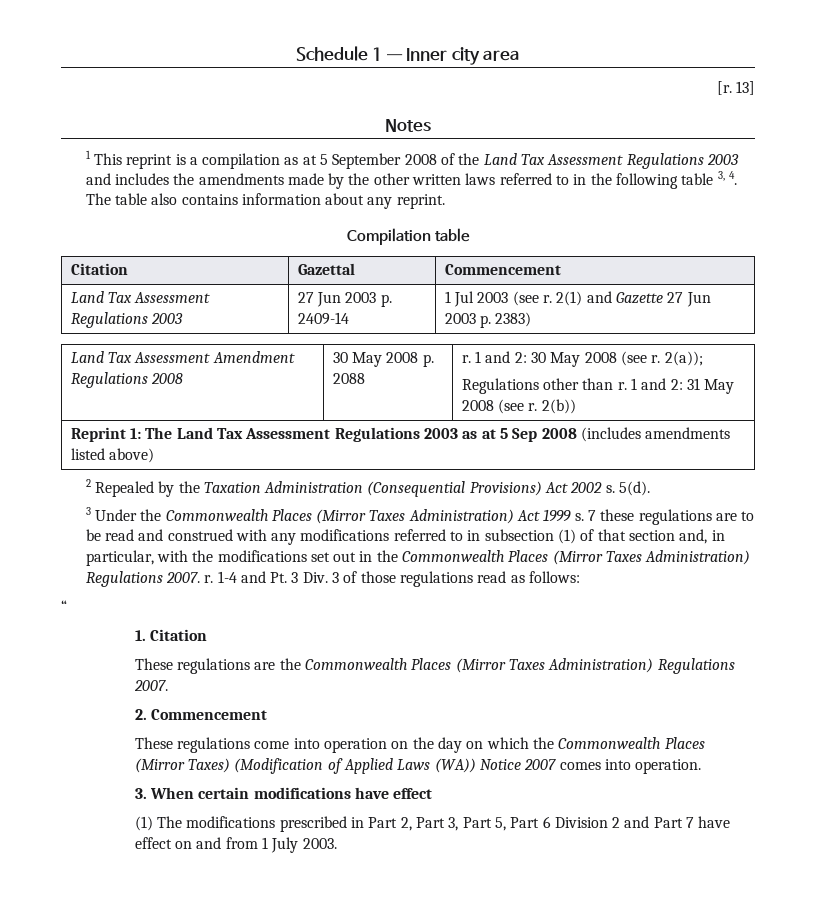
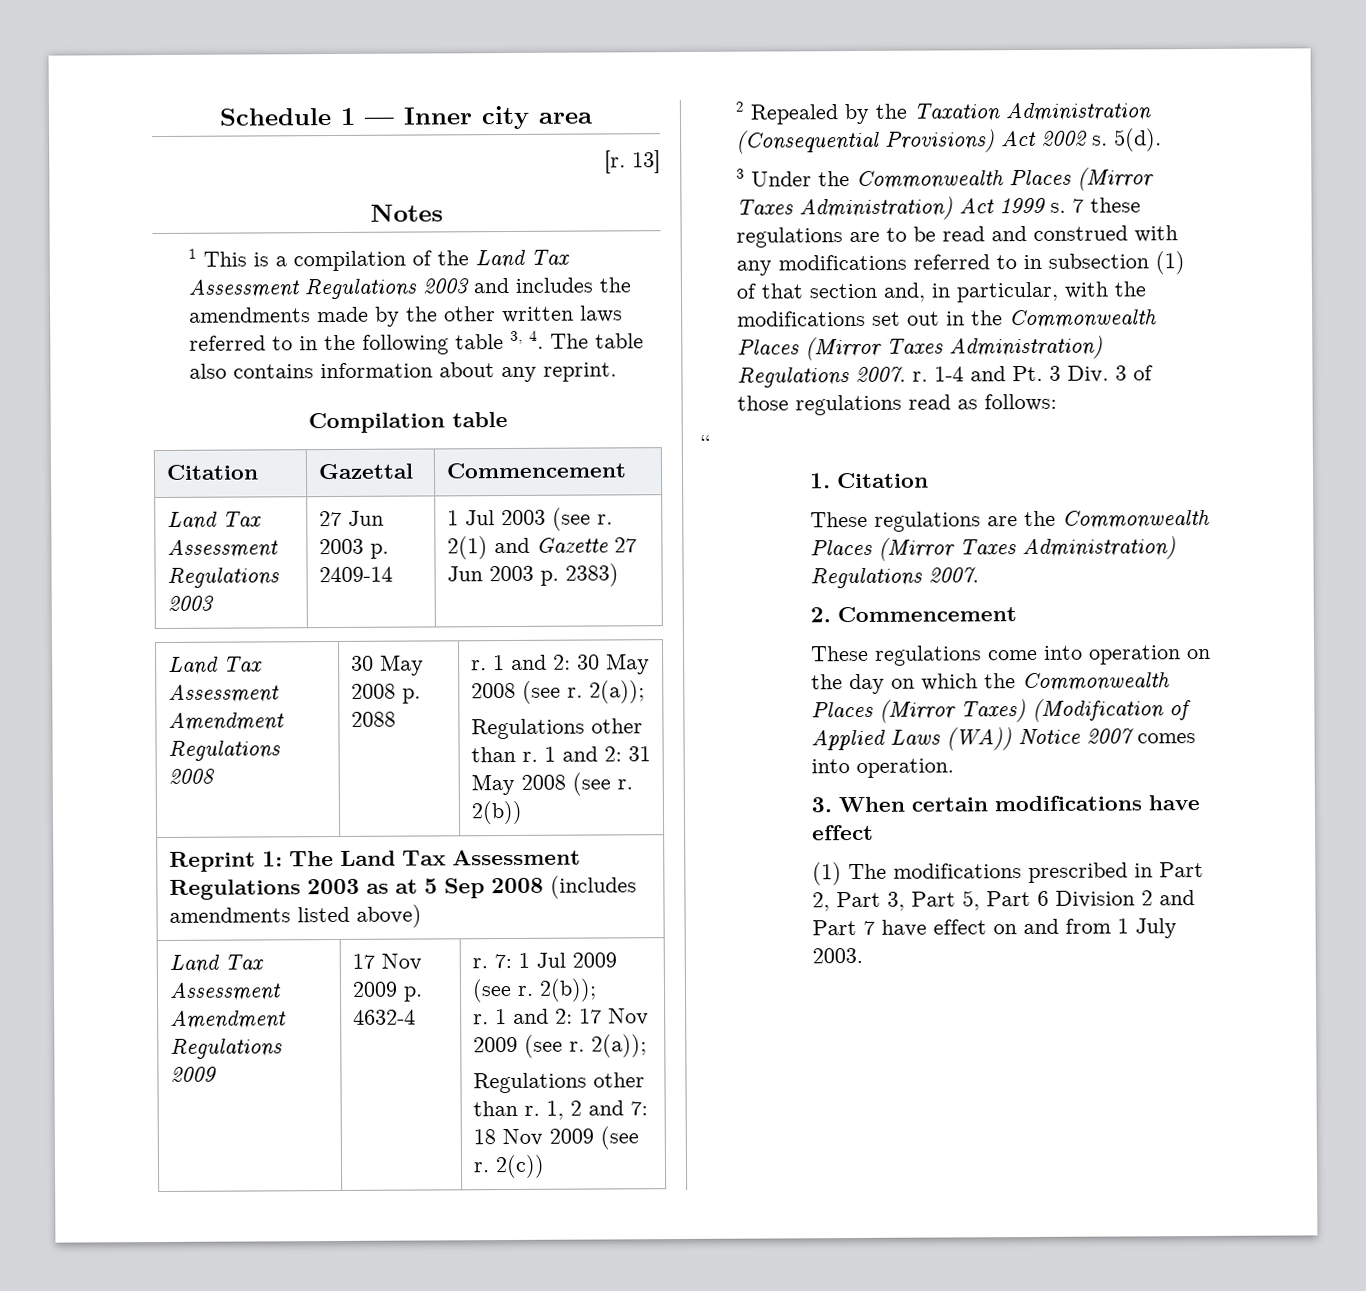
- 1 This reprint is a compilation as at 5 September 2008 of the Land Tax Assessment Regulations 2003 and includes the amendments made by the other written laws referred to in the following table 3, 4. The table also contains information about any reprint.
+ 1 This is a compilation of the Land Tax Assessment Regulations 2003 and includes the amendments made by the other written laws referred to in the following table 3, 4. The table also contains information about any reprint.
+ Land Tax Assessment Amendment Regulations 2009 | 17 Nov 2009 p. 4632-4 | r. 7: 1 Jul 2009 (see r. 2(b));
+ r. 1 and 2: 17 Nov 2009 (see r. 2(a));
+ Regulations other than r. 1, 2 and 7: 18 Nov 2009 (see r. 2(c))

